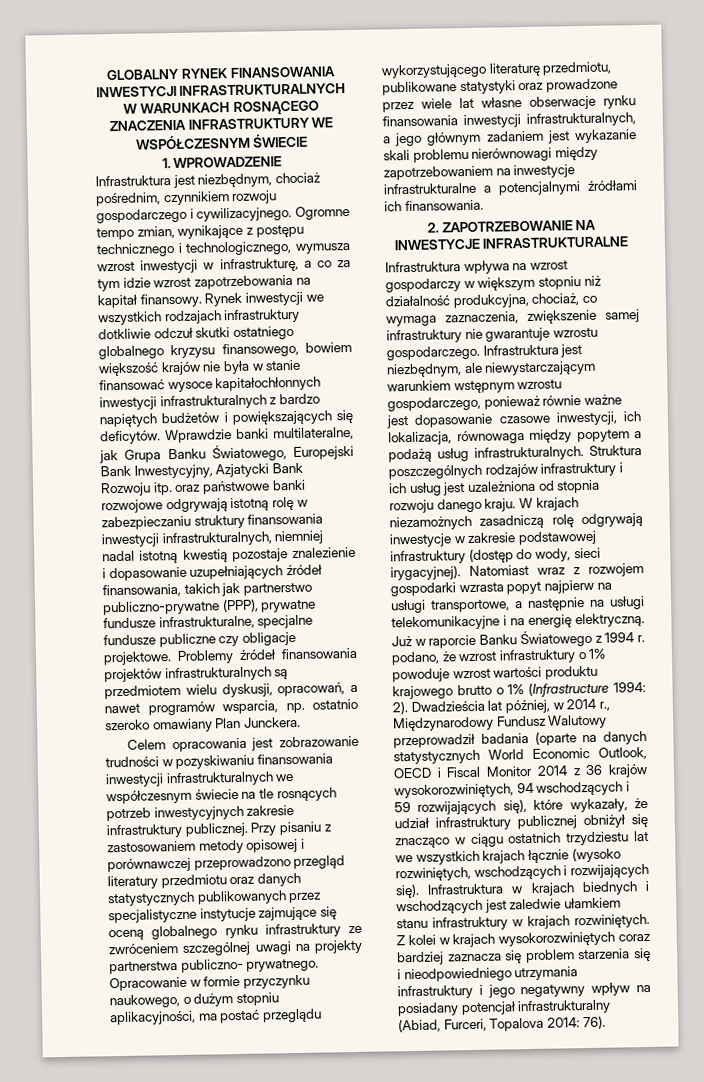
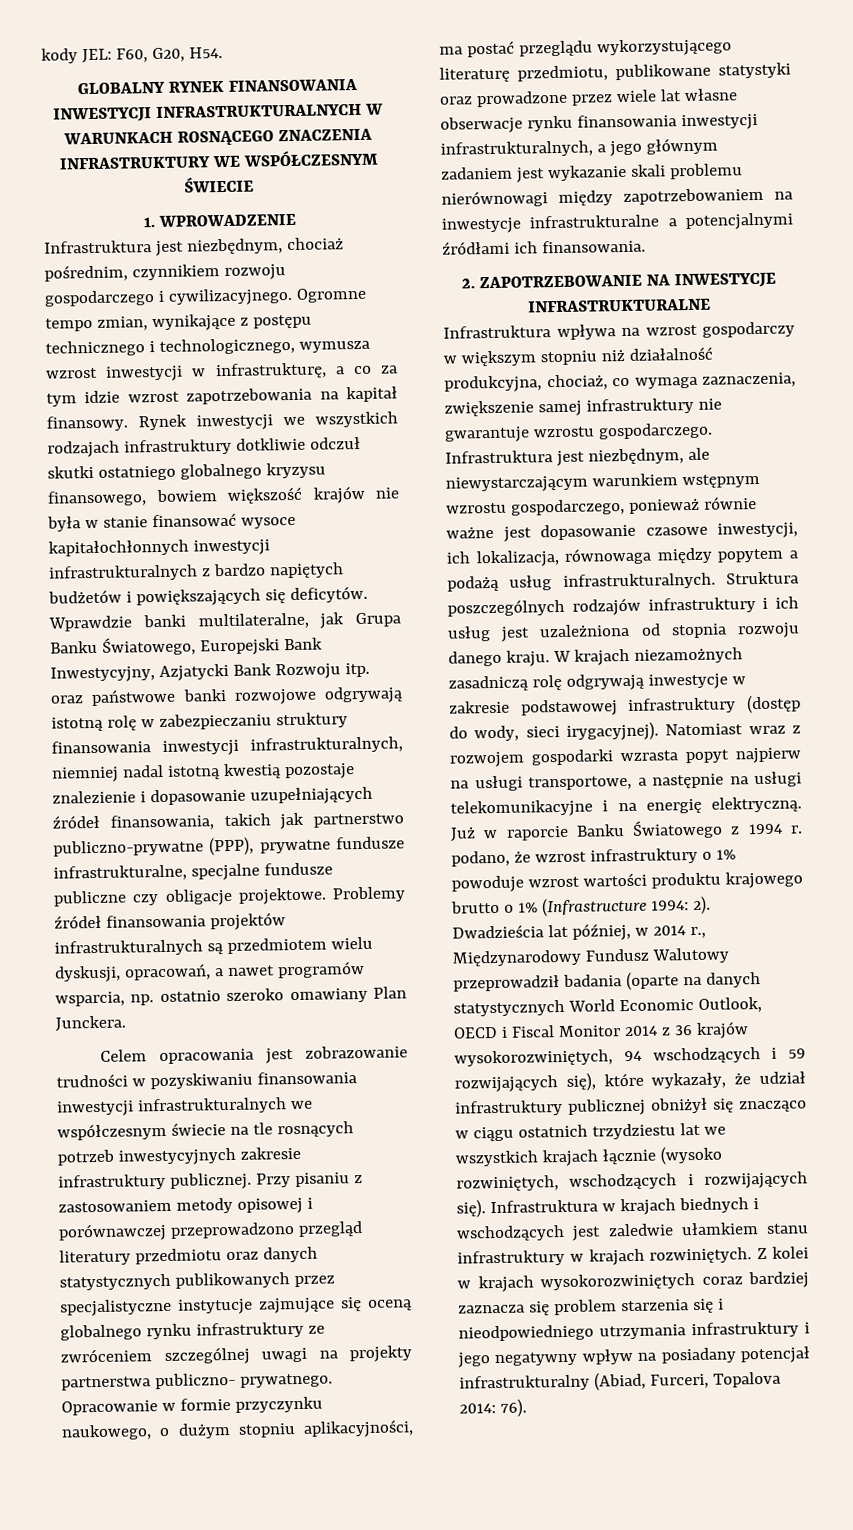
+ kody JEL: F60, G20, H54.

